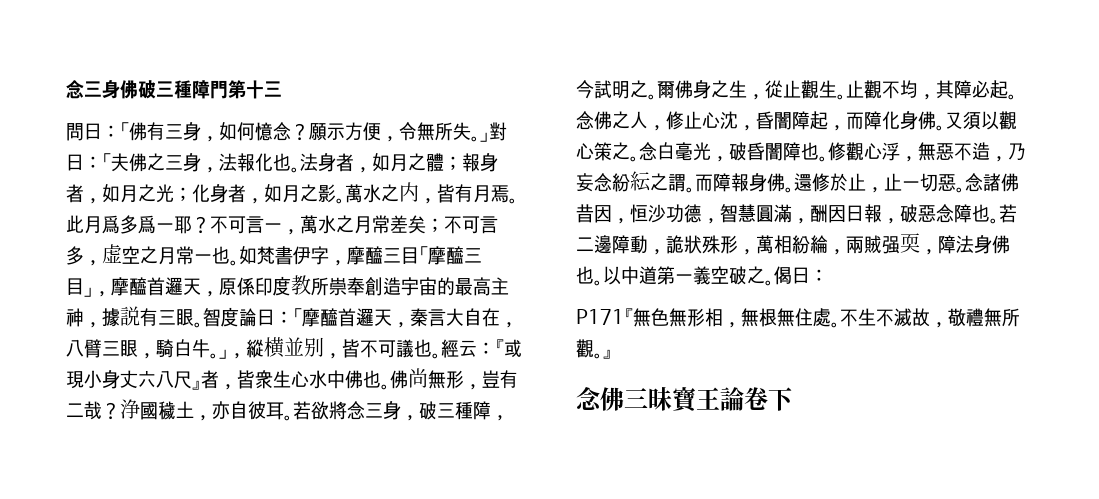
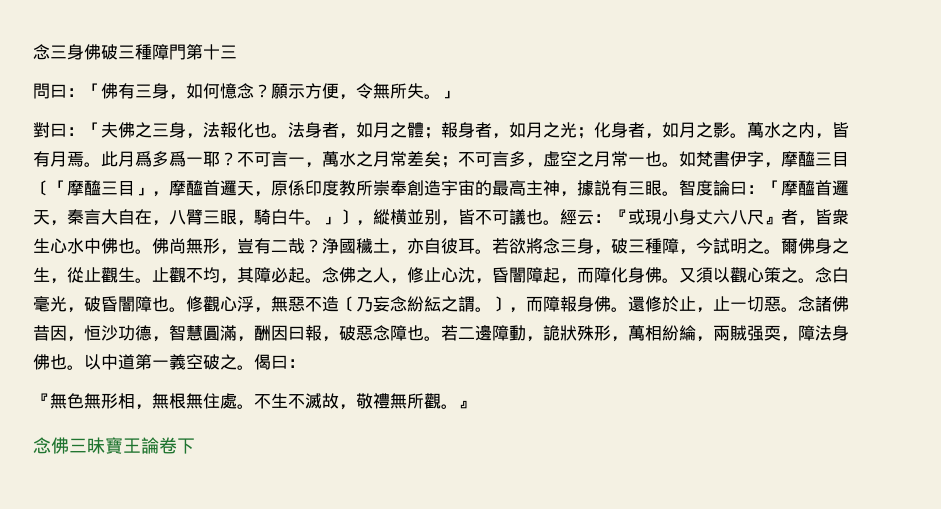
- 願示方便，令無所失。」對曰：「夫佛之三身，法報化也。
+ 願示方便，令無所失。」
+ 對曰：「夫佛之三身，法報化也。
- 如梵書伊字，摩醯三目「摩醯三目」，摩醯首邏天，原係印度教所崇奉創造宇宙的最高主神，據説有三眼。
+ 如梵書伊字，摩醯三目〔「摩醯三目」，摩醯首邏天，原係印度教所崇奉創造宇宙的最高主神，據説有三眼。
- 智度論曰：「摩醯首邏天，秦言大自在，八臂三眼，騎白牛。」，縱横並别，皆不可議也。
+ 智度論曰：「摩醯首邏天，秦言大自在，八臂三眼，騎白牛。」〕，縱横並别，皆不可議也。
- 修觀心浮，無惡不造，乃妄念紛紜之謂。
+ 修觀心浮，無惡不造〔乃妄念紛紜之謂。
- 而障報身佛。
+ 〕，而障報身佛。
- P171『無色無形相，無根無住處。
+ 『無色無形相，無根無住處。

